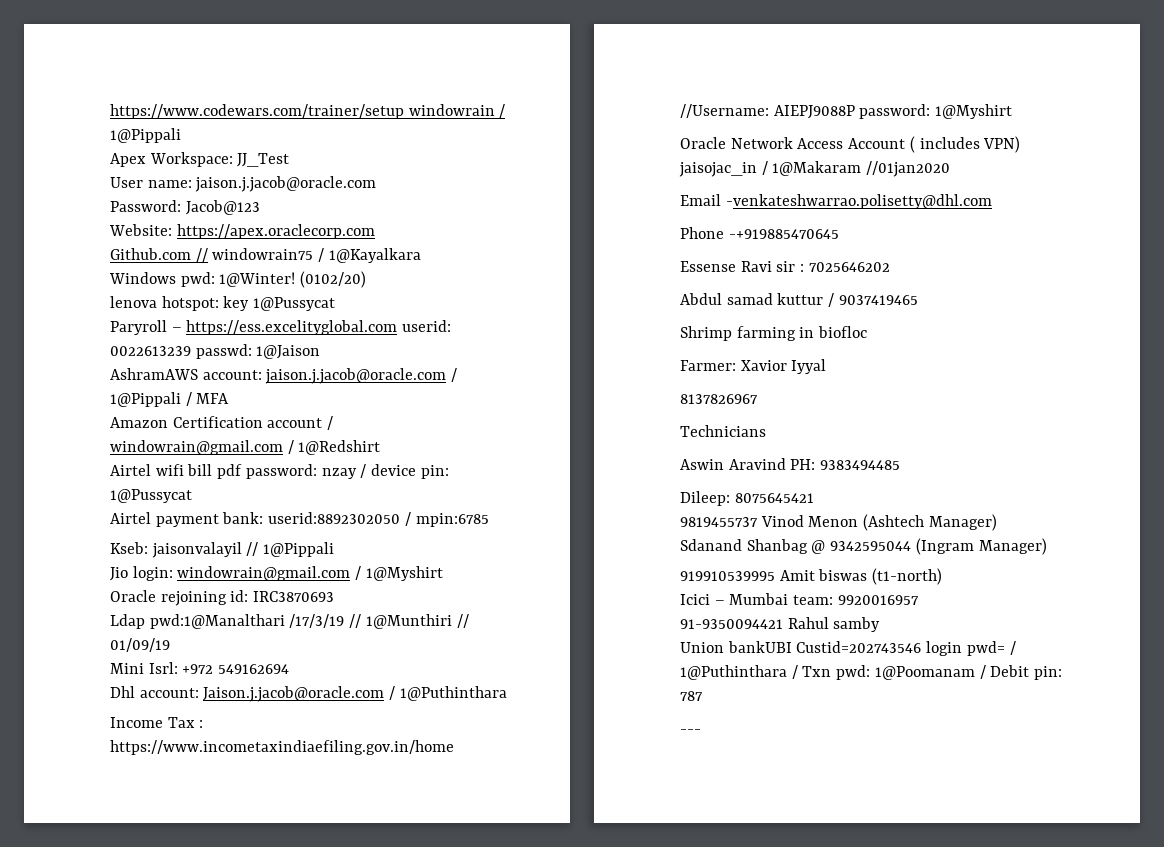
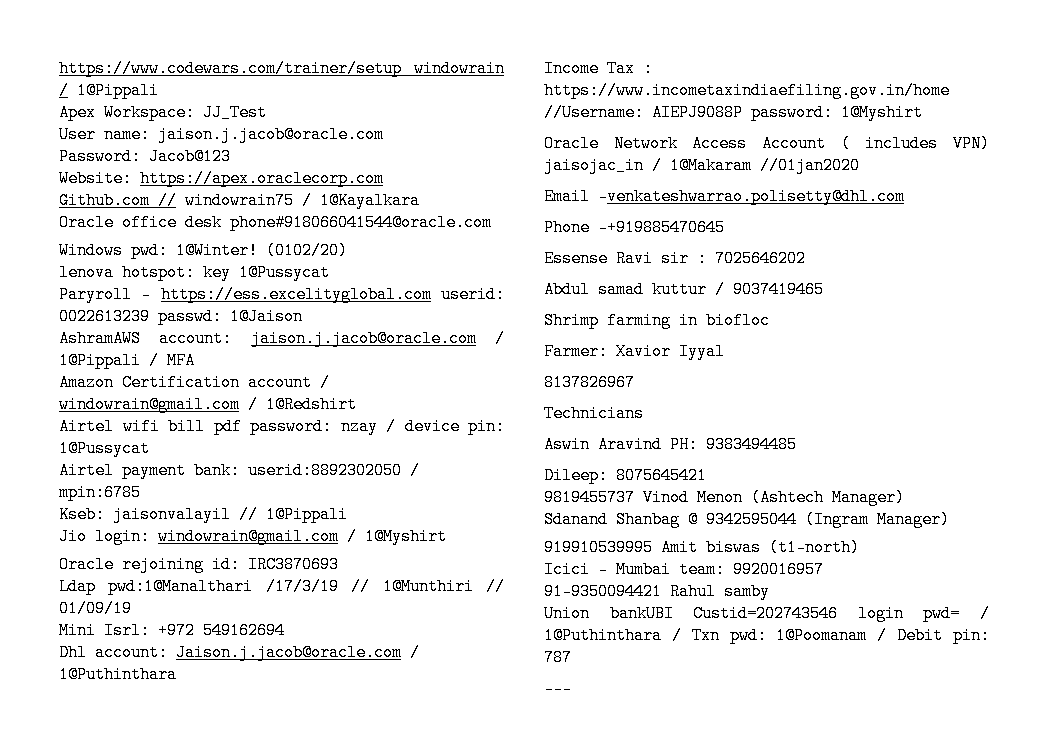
+ Oracle office desk phone#918066041544@oracle.com

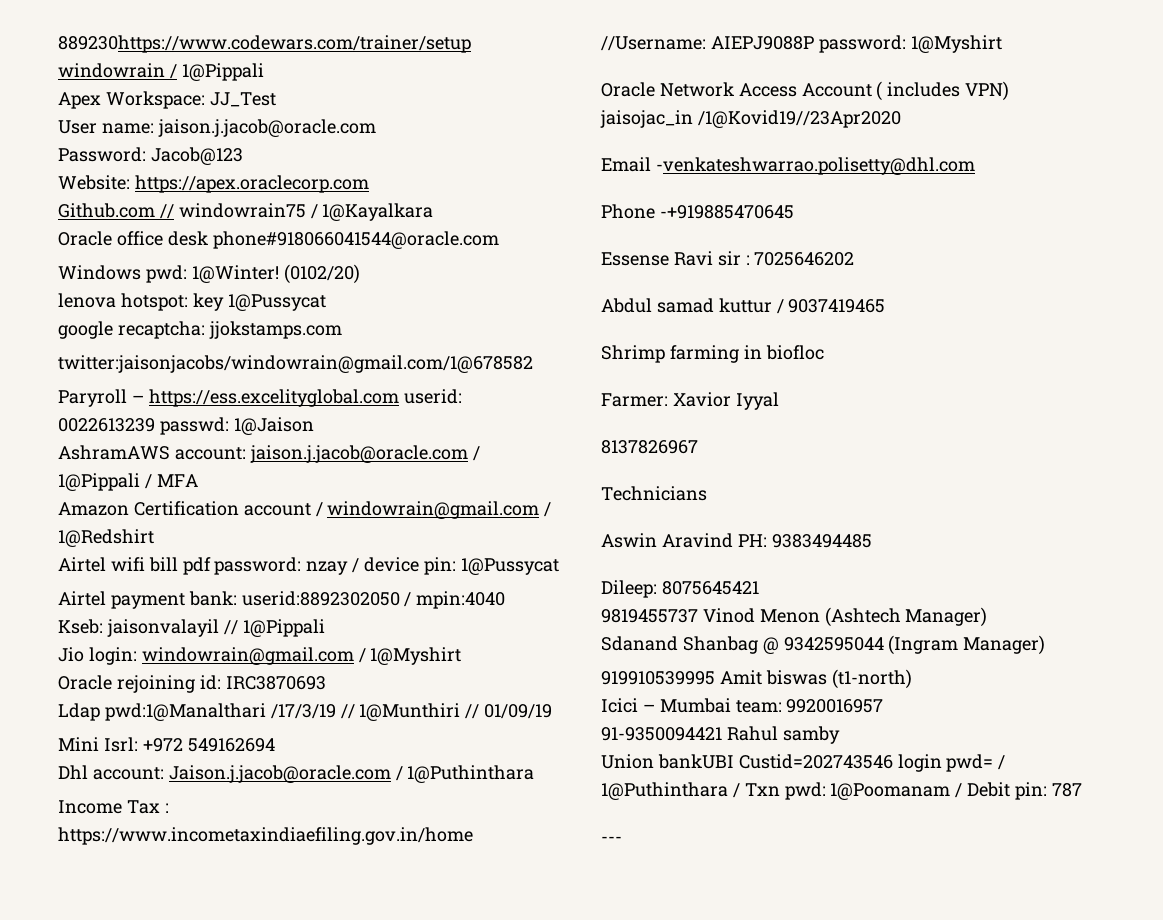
- https://www.codewars.com/trainer/setup windowrain / 1@Pippali
+ 889230https://www.codewars.com/trainer/setup windowrain / 1@Pippali
+ google recaptcha: jjokstamps.com
+ twitter:jaisonjacobs/windowrain@gmail.com/1@678582
- Airtel payment bank: userid:8892302050 / mpin:6785
+ Airtel payment bank: userid:8892302050 / mpin:4040
- Oracle Network Access Account ( includes VPN) jaisojac_in / 1@Makaram //01jan2020
+ Oracle Network Access Account ( includes VPN) jaisojac_in /1@Kovid19//23Apr2020

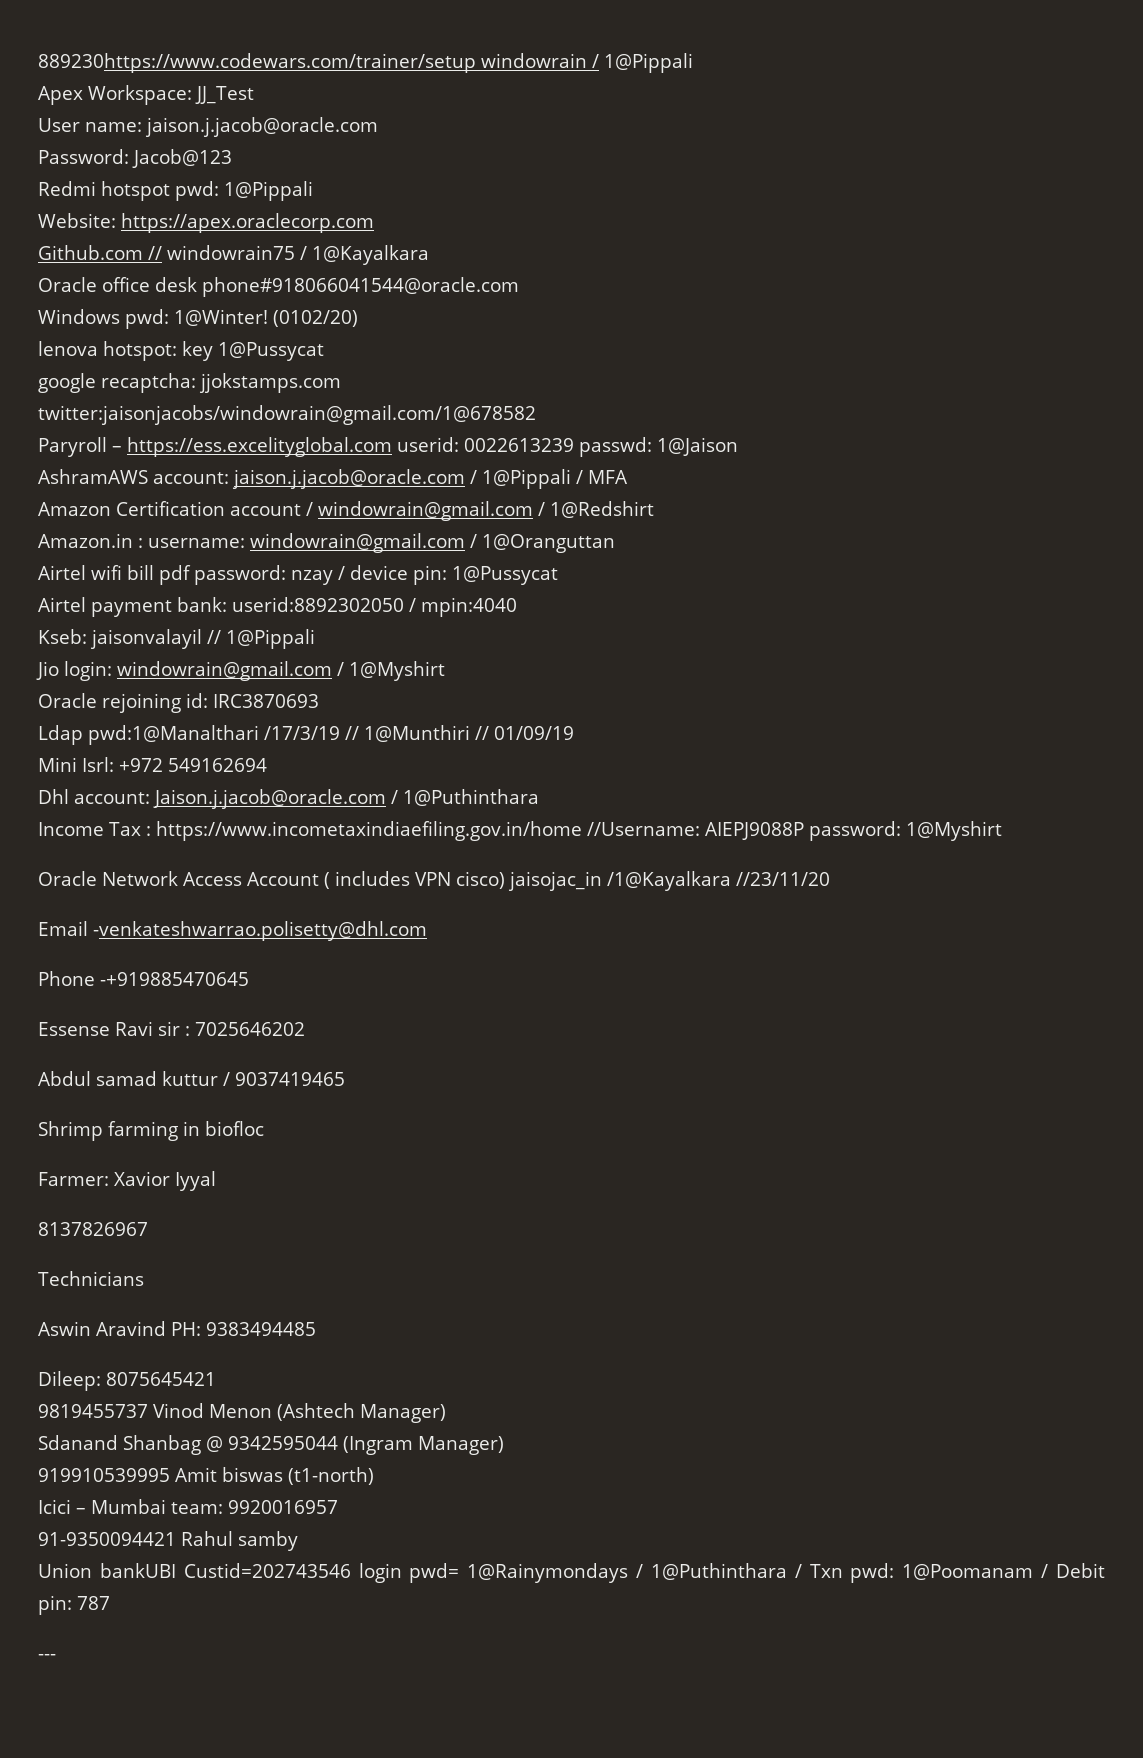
+ Redmi hotspot pwd: 1@Pippali
+ Amazon.in : username: windowrain@gmail.com / 1@Oranguttan
- Oracle Network Access Account ( includes VPN) jaisojac_in /1@Kovid19//23Apr2020
+ Oracle Network Access Account ( includes VPN cisco) jaisojac_in /1@Kayalkara //23/11/20
- Union bankUBI Custid=202743546 login pwd= / 1@Puthinthara / Txn pwd: 1@Poomanam / Debit pin: 787
+ Union bankUBI Custid=202743546 login pwd= 1@Rainymondays / 1@Puthinthara / Txn pwd: 1@Poomanam / Debit pin: 787

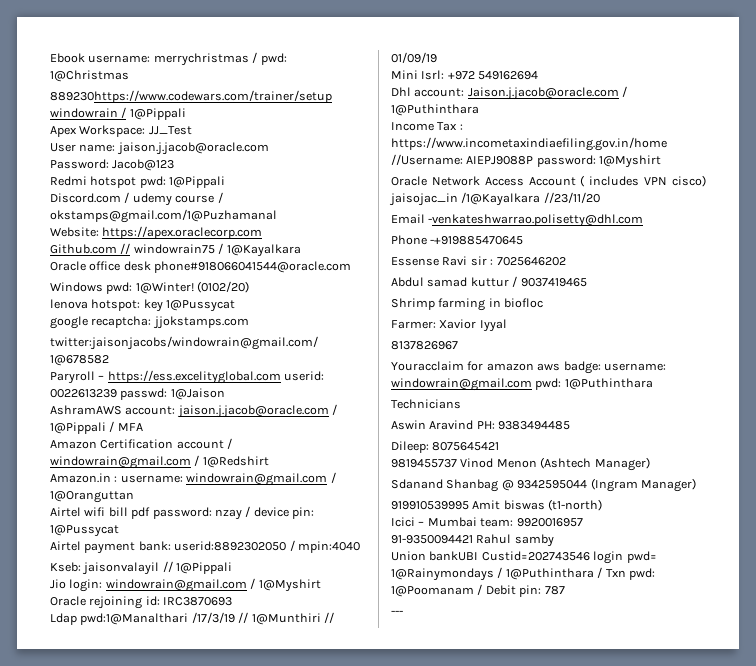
+ Ebook username: merrychristmas / pwd: 1@Christmas
+ Discord.com / udemy course / okstamps@gmail.com/1@Puzhamanal
+ Youracclaim for amazon aws badge: username: windowrain@gmail.com pwd: 1@Puthinthara

